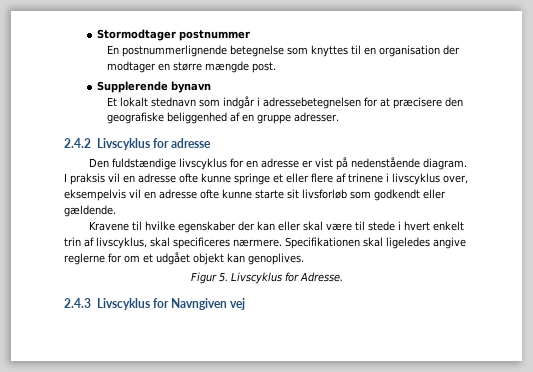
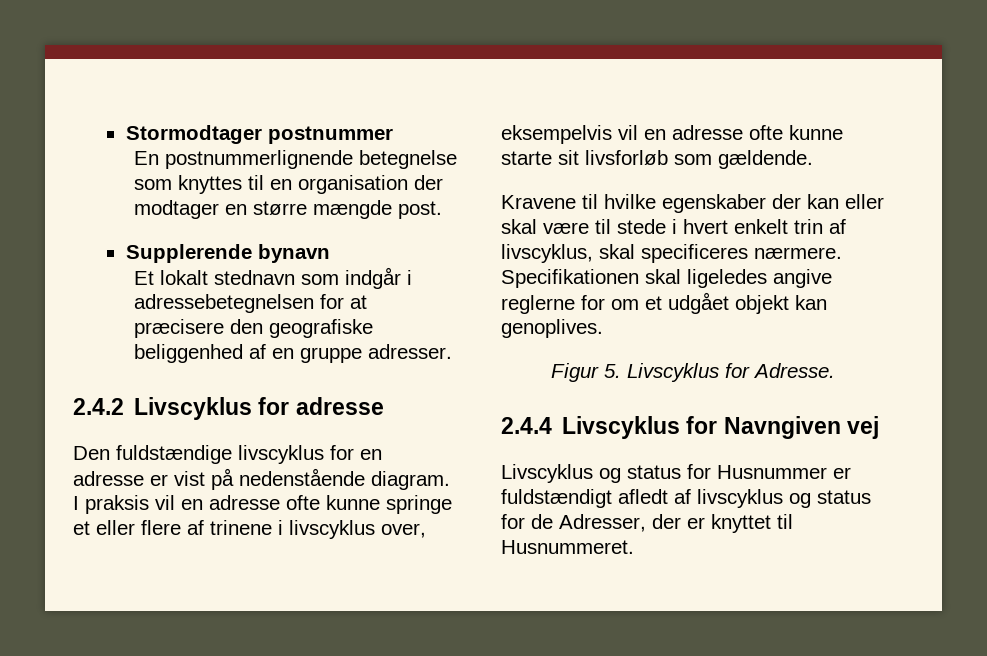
- I praksis vil en adresse ofte kunne springe et eller flere af trinene i livscyklus over, eksempelvis vil en adresse ofte kunne starte sit livsforløb som godkendt eller gældende.
+ I praksis vil en adresse ofte kunne springe et eller flere af trinene i livscyklus over, eksempelvis vil en adresse ofte kunne starte sit livsforløb som gældende.
- 2.4.3 Livscyklus for Navngiven vej
+ 2.4.4 Livscyklus for Navngiven vej
+ Livscyklus og status for Husnummer er fuldstændigt afledt af livscyklus og status for de Adresser, der er knyttet til Husnummeret.

